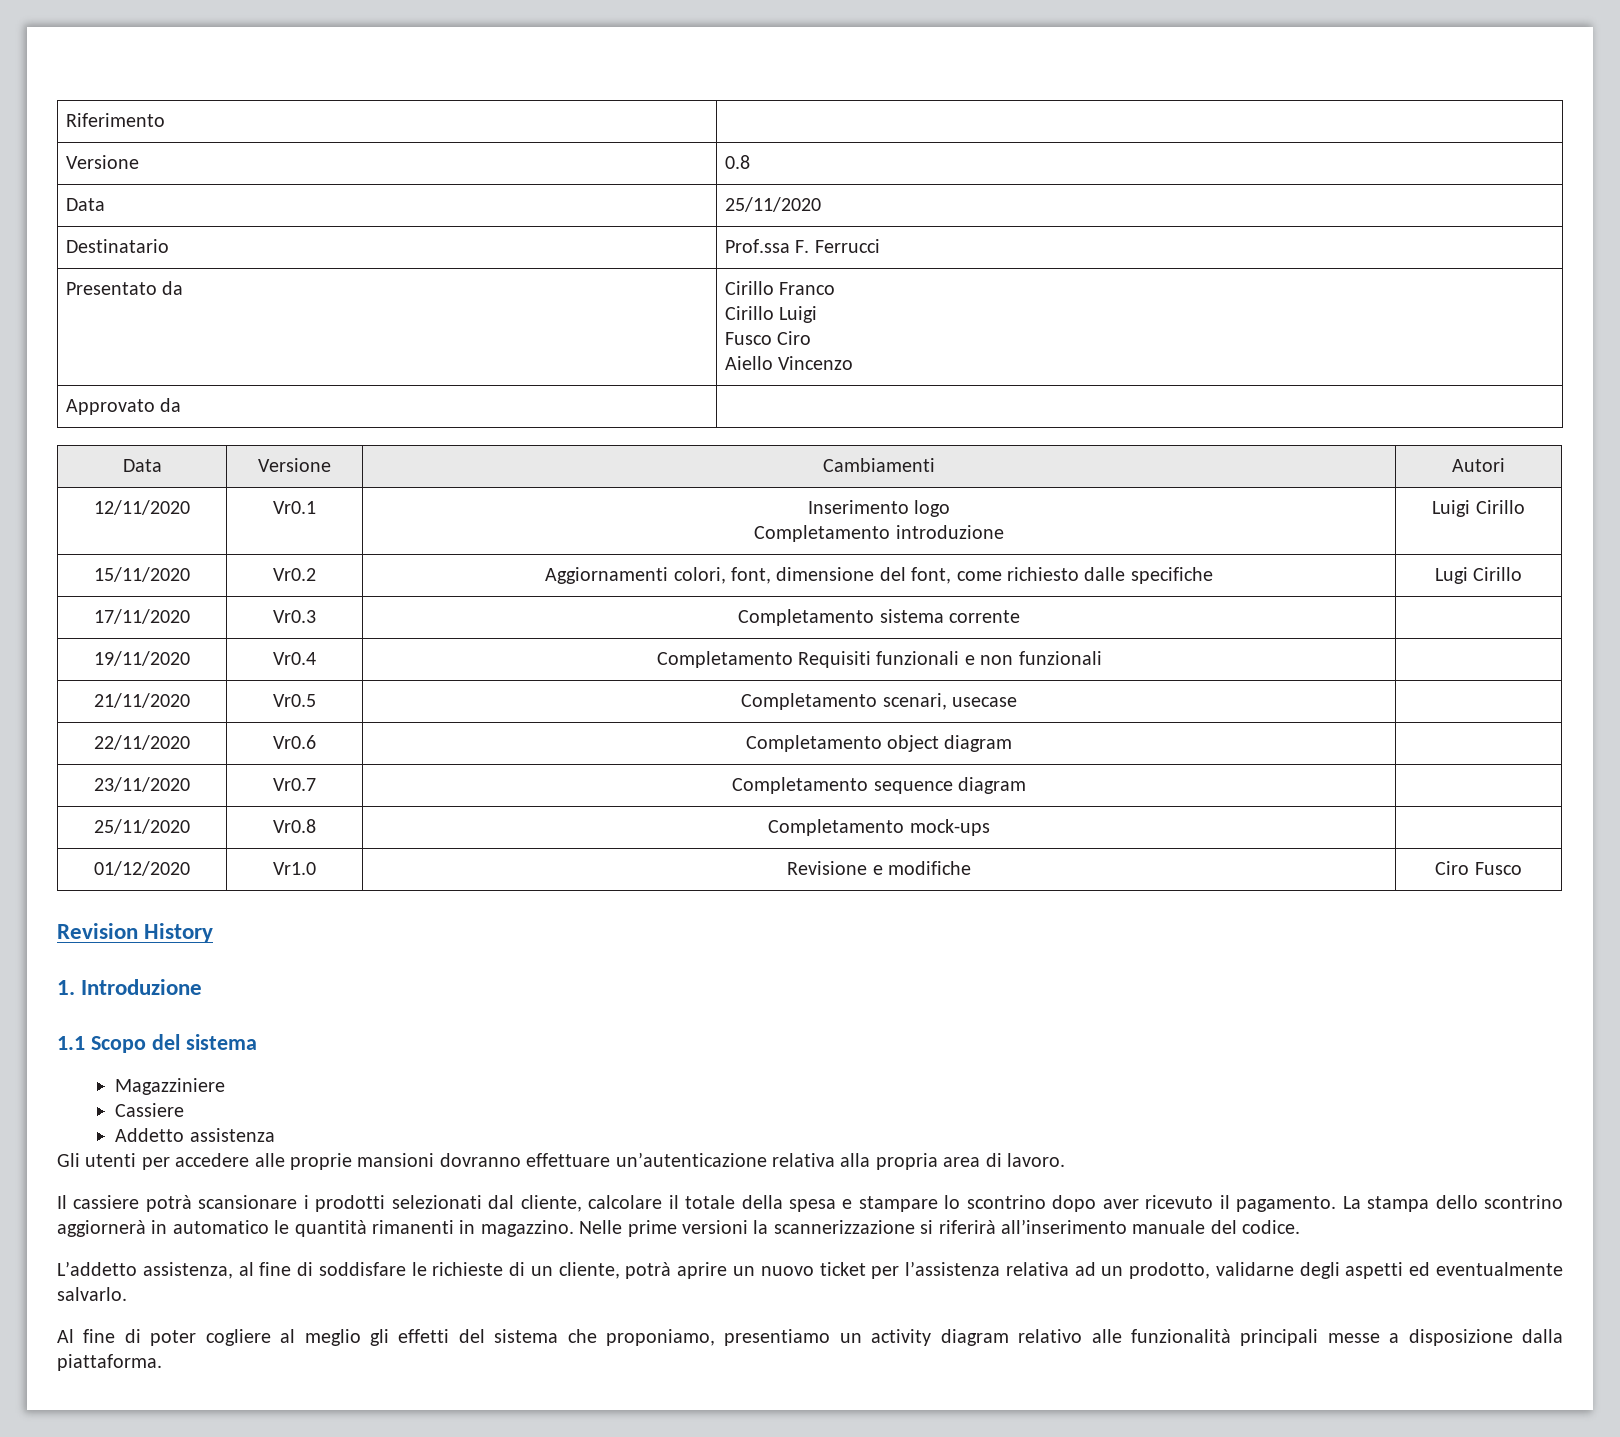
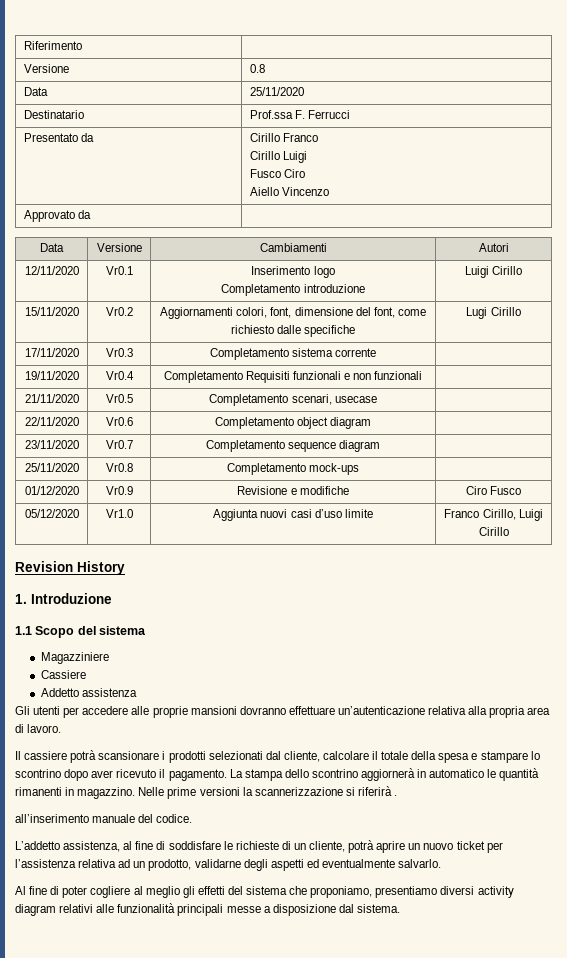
- 01/12/2020 | Vr1.0 | Revisione e modifiche | Ciro Fusco
+ 01/12/2020 | Vr0.9 | Revisione e modifiche | Ciro Fusco
+ 05/12/2020 | Vr1.0 | Aggiunta nuovi casi d’uso limite | Franco Cirillo, Luigi Cirillo
- Nelle prime versioni la scannerizzazione si riferirà all’inserimento manuale del codice.
+ Nelle prime versioni la scannerizzazione si riferirà .
+ all’inserimento manuale del codice.
- Al fine di poter cogliere al meglio gli effetti del sistema che proponiamo, presentiamo un activity diagram relativo alle funzionalità principali messe a disposizione dalla piattaforma.
+ Al fine di poter cogliere al meglio gli effetti del sistema che proponiamo, presentiamo diversi activity diagram relativi alle funzionalità principali messe a disposizione dal sistema.

